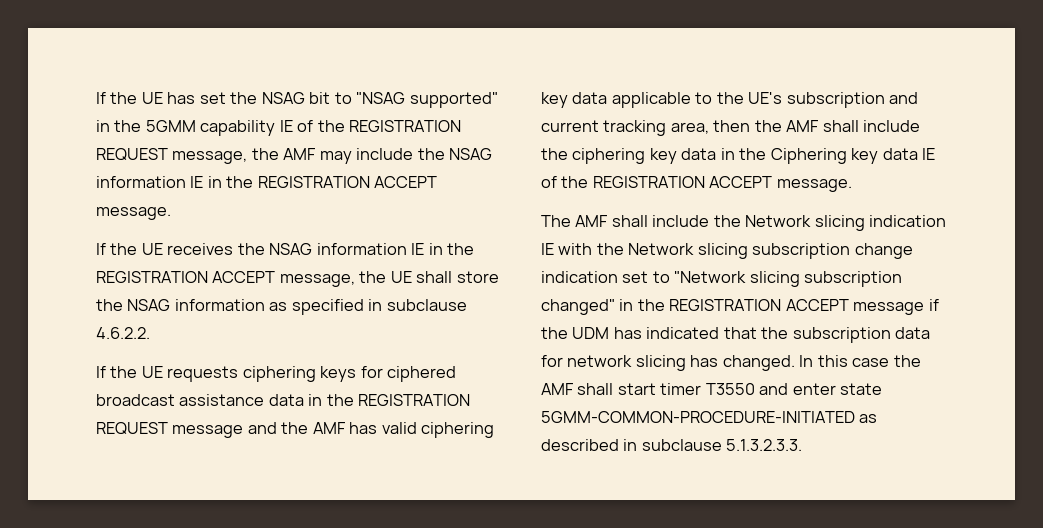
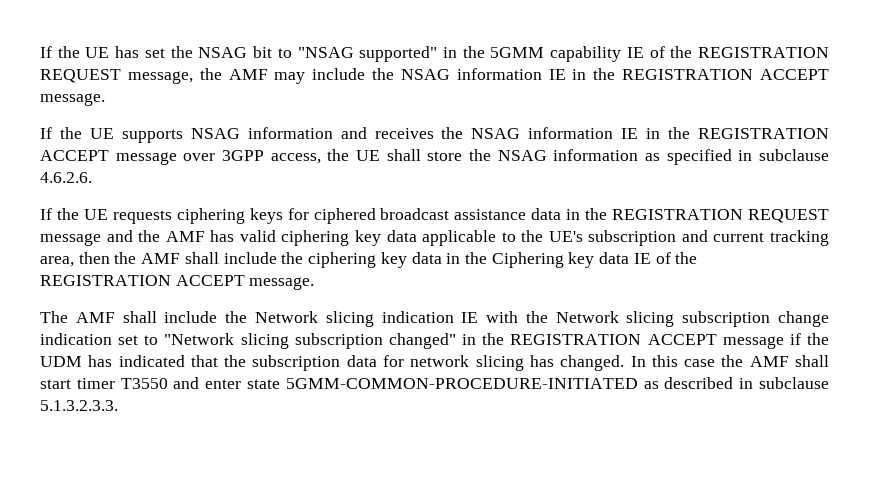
- If the UE receives the NSAG information IE in the REGISTRATION ACCEPT message, the UE shall store the NSAG information as specified in subclause 4.6.2.2.
+ If the UE supports NSAG information and receives the NSAG information IE in the REGISTRATION ACCEPT message over 3GPP access, the UE shall store the NSAG information as specified in subclause 4.6.2.6.

